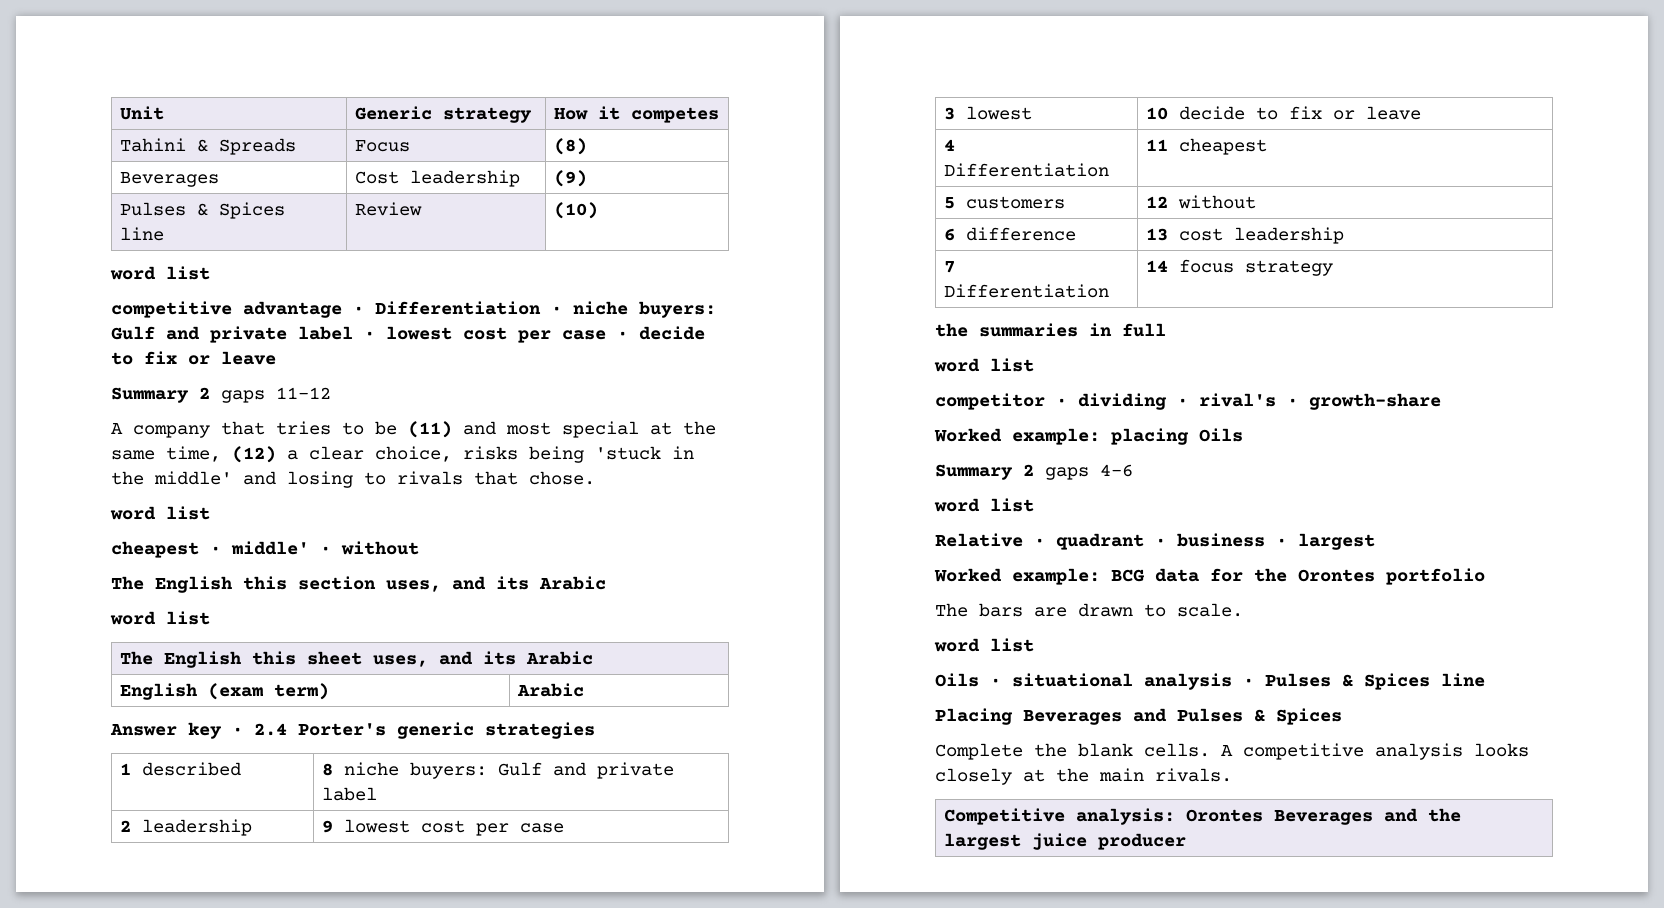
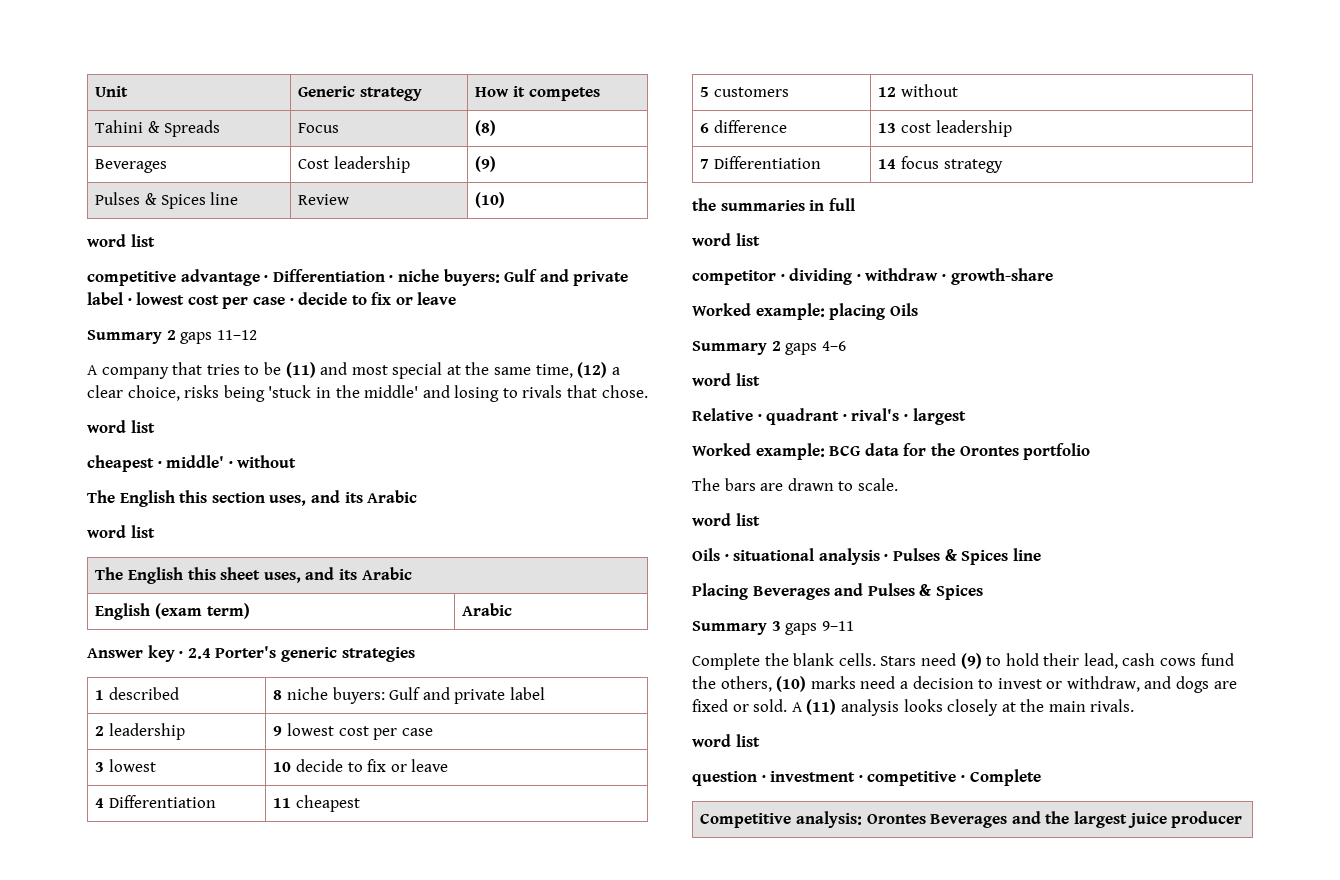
- competitor · dividing · rival's · growth-share
+ competitor · dividing · withdraw · growth-share
- Relative · quadrant · business · largest
+ Relative · quadrant · rival's · largest
+ Summary 3 gaps 9–11
- A competitive analysis looks closely at the main rivals.
+ Stars need (9) to hold their lead, cash cows fund the others, (10) marks need a decision to invest or withdraw, and dogs are fixed or sold. A (11) analysis looks closely at the main rivals.
+ word list
+ question · investment · competitive · Complete

